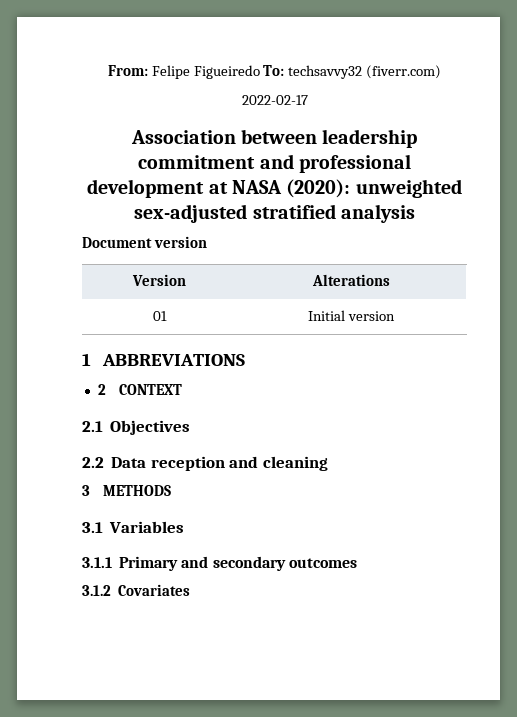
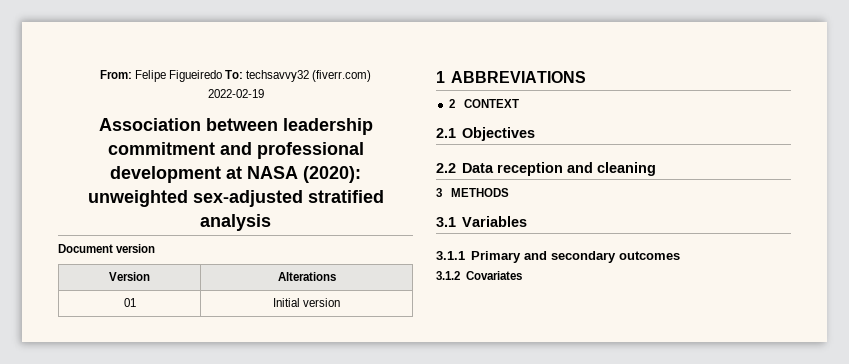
- 2022-02-17
+ 2022-02-19

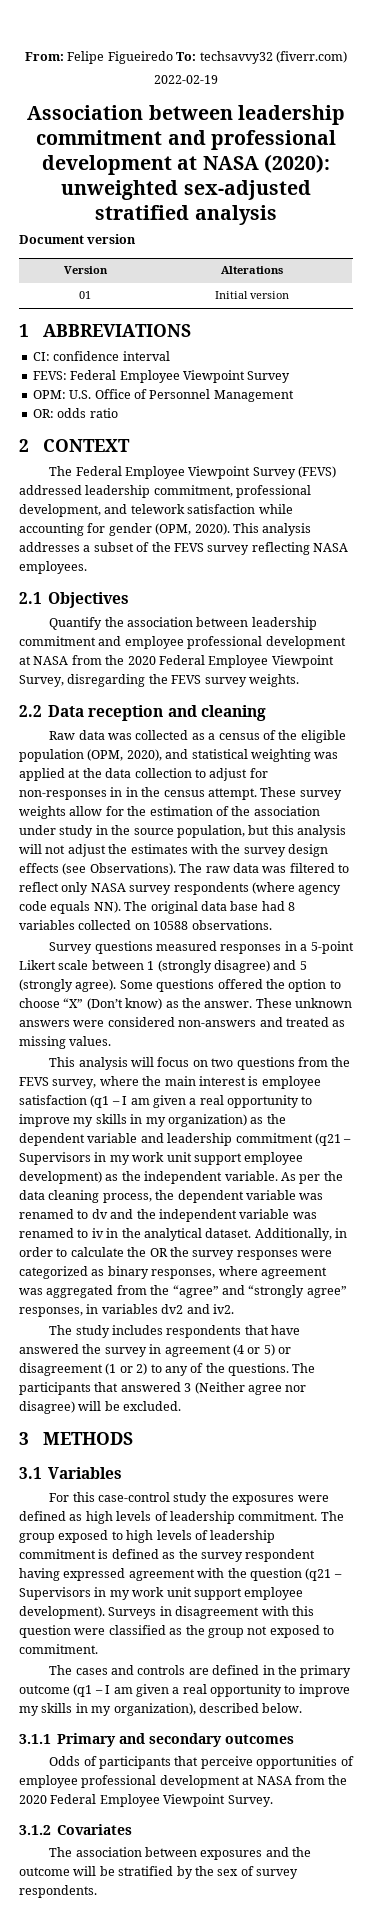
+ CI: confidence interval
+ FEVS: Federal Employee Viewpoint Survey
+ OPM: U.S. Office of Personnel Management
+ OR: odds ratio
  2 CONTEXT
+ The Federal Employee Viewpoint Survey (FEVS) addressed leadership commitment, professional development, and telework satisfaction while accounting for gender (OPM, 2020). This analysis addresses a subset of the FEVS survey reflecting NASA employees.
  2.1 Objectives
+ Quantify the association between leadership commitment and employee professional development at NASA from the 2020 Federal Employee Viewpoint Survey, disregarding the FEVS survey weights.
+ Raw data was collected as a census of the eligible population (OPM, 2020), and statistical weighting was applied at the data collection to adjust for non-responses in in the census attempt. These survey weights allow for the estimation of the association under study in the source population, but this analysis will not adjust the estimates with the survey design effects (see Observations). The raw data was filtered to reflect only NASA survey respondents (where agency code equals NN). The original data base had 8 variables collected on 10588 observations.
+ Survey questions measured responses in a 5-point Likert scale between 1 (strongly disagree) and 5 (strongly agree). Some questions offered the option to choose “X” (Don’t know) as the answer. These unknown answers were considered non-answers and treated as missing values.
+ This analysis will focus on two questions from the FEVS survey, where the main interest is employee satisfaction (q1 – I am given a real opportunity to improve my skills in my organization) as the dependent variable and leadership commitment (q21 – Supervisors in my work unit support employee development) as the independent variable. As per the data cleaning process, the dependent variable was renamed to dv and the independent variable was renamed to iv in the analytical dataset. Additionally, in order to calculate the OR the survey responses were categorized as binary responses, where agreement was aggregated from the “agree” and “strongly agree” responses, in variables dv2 and iv2.
+ The study includes respondents that have answered the survey in agreement (4 or 5) or disagreement (1 or 2) to any of the questions. The participants that answered 3 (Neither agree nor disagree) will be excluded.
  3 METHODS
  3.1 Variables
+ For this case-control study the exposures were defined as high levels of leadership commitment. The group exposed to high levels of leadership commitment is defined as the survey respondent having expressed agreement with the question (q21 – Supervisors in my work unit support employee development). Surveys in disagreement with this question were classified as the group not exposed to commitment.
+ The cases and controls are defined in the primary outcome (q1 – I am given a real opportunity to improve my skills in my organization), described below.
+ Odds of participants that perceive opportunities of employee professional development at NASA from the 2020 Federal Employee Viewpoint Survey.
  3.1.2 Covariates
+ The association between exposures and the outcome will be stratified by the sex of survey respondents.

